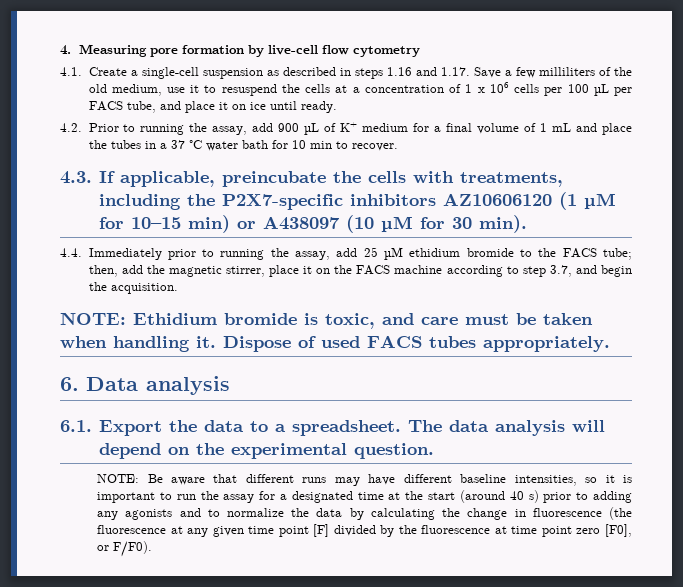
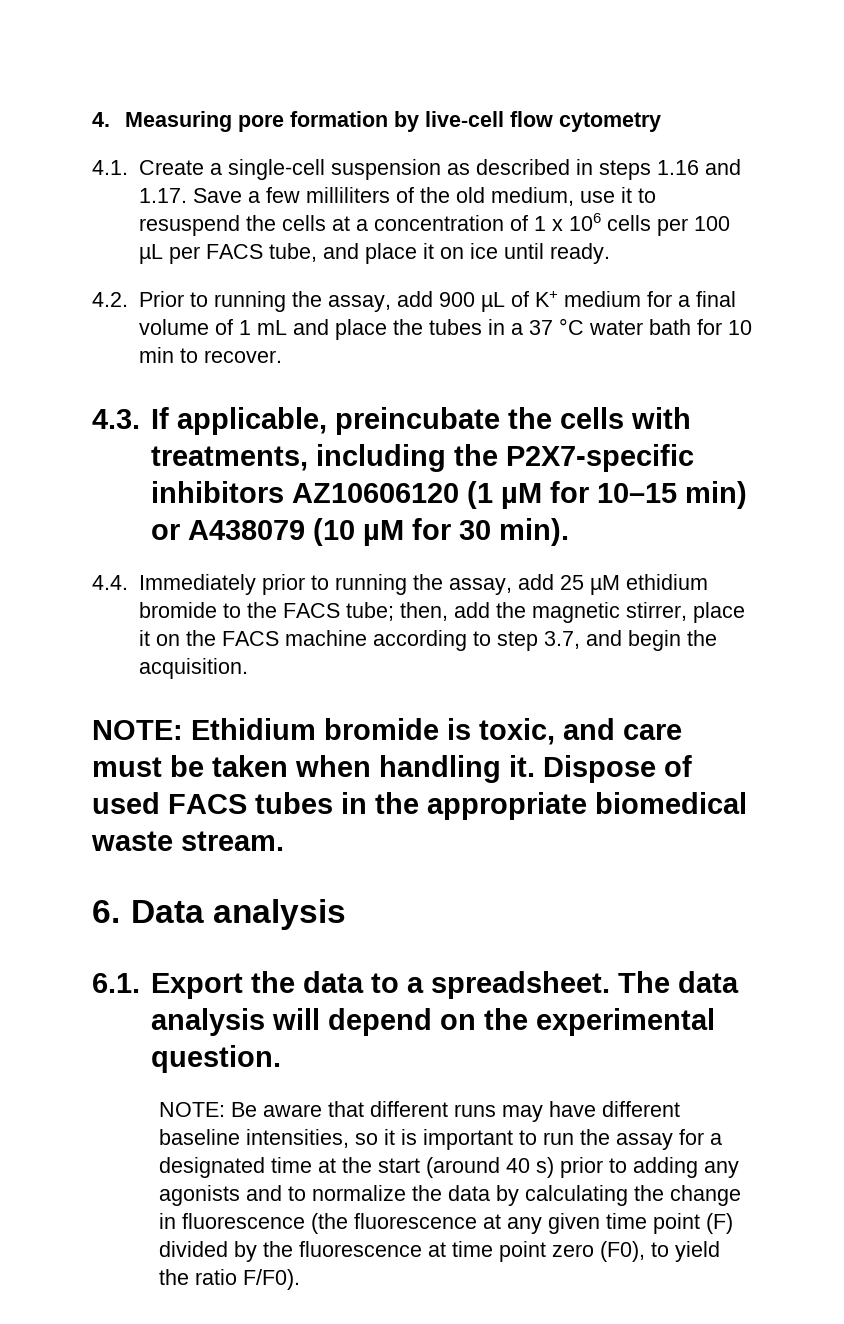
- 4.3. If applicable, preincubate the cells with treatments, including the P2X7-specific inhibitors AZ10606120 (1 µM for 10–15 min) or A438097 (10 µM for 30 min).
+ 4.3. If applicable, preincubate the cells with treatments, including the P2X7-specific inhibitors AZ10606120 (1 µM for 10–15 min) or A438079 (10 µM for 30 min).
- Dispose of used FACS tubes appropriately.
+ Dispose of used FACS tubes in the appropriate biomedical waste stream.
- Be aware that different runs may have different baseline intensities, so it is important to run the assay for a designated time at the start (around 40 s) prior to adding any agonists and to normalize the data by calculating the change in fluorescence (the fluorescence at any given time point [F] divided by the fluorescence at time point zero [F0], or F/F0).
+ Be aware that different runs may have different baseline intensities, so it is important to run the assay for a designated time at the start (around 40 s) prior to adding any agonists and to normalize the data by calculating the change in fluorescence (the fluorescence at any given time point (F) divided by the fluorescence at time point zero (F0), to yield the ratio F/F0).

